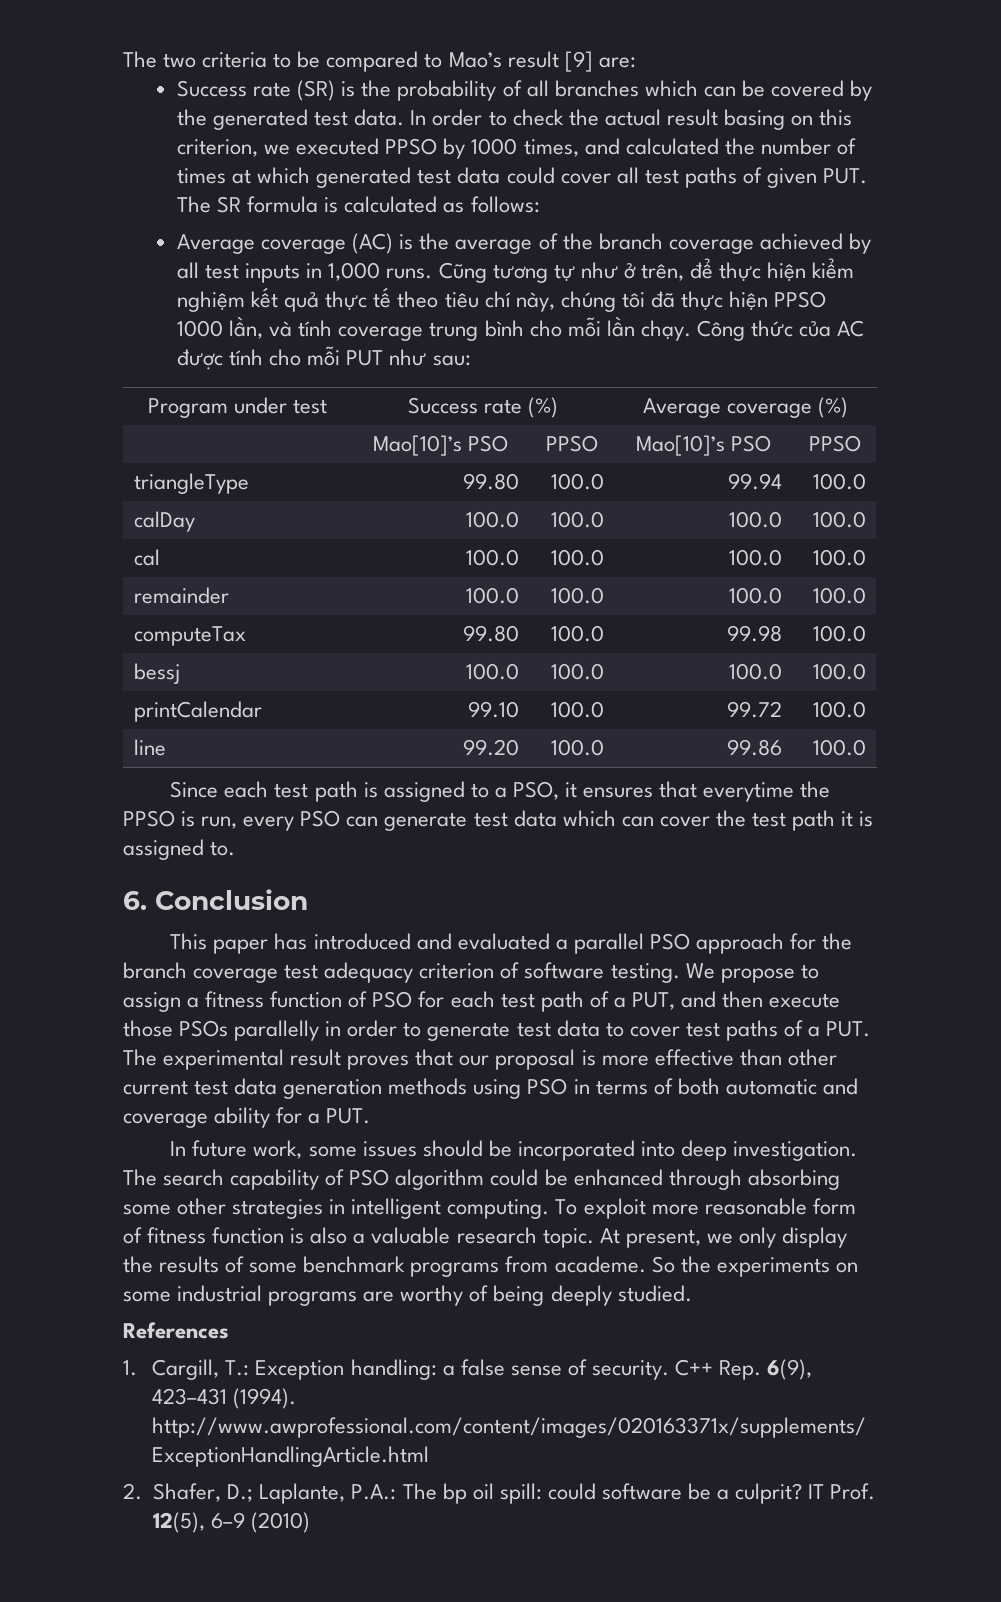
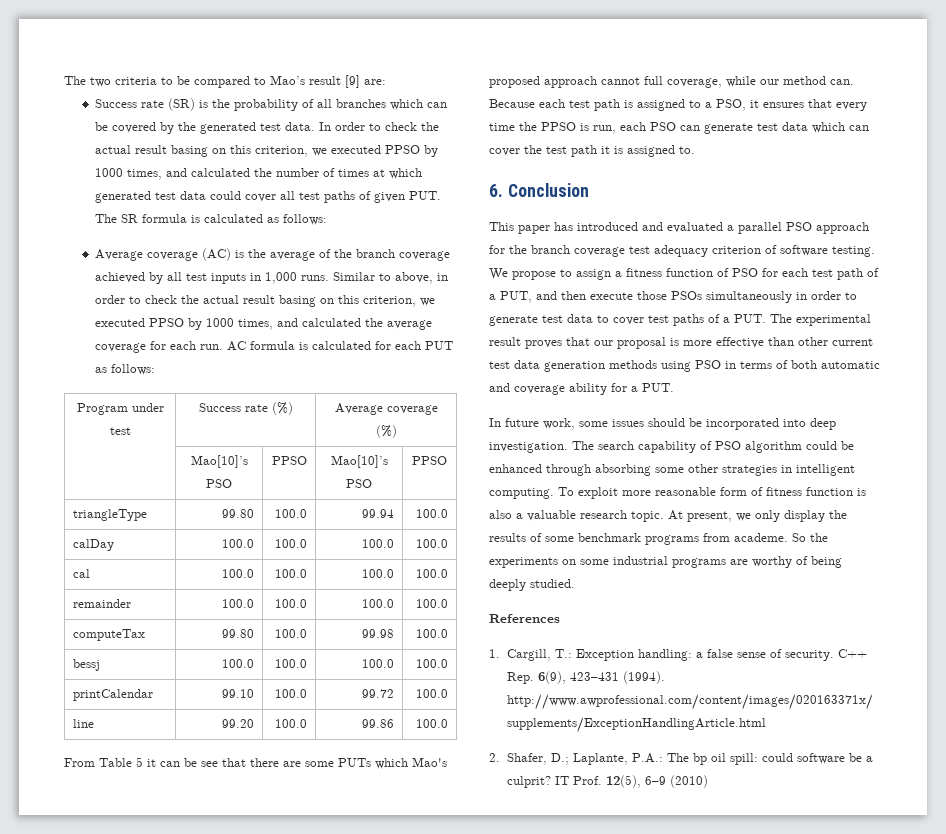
- Cũng tương tự như ở trên, để thực hiện kiểm nghiệm kết quả thực tế theo tiêu chí này, chúng tôi đã thực hiện PPSO 1000 lần, và tính coverage trung bình cho mỗi lần chạy. Công thức của AC được tính cho mỗi PUT như sau:
+ Similar to above, in order to check the actual result basing on this criterion, we executed PPSO by 1000 times, and calculated the average coverage for each run. AC formula is calculated for each PUT as follows:
- Since each test path is assigned to a PSO, it ensures that everytime the PPSO is run, every PSO can generate test data which can cover the test path it is assigned to.
+ From Table 5 it can be see that there are some PUTs which Mao's proposed approach cannot full coverage, while our method can. Because each test path is assigned to a PSO, it ensures that every time the PPSO is run, each PSO can generate test data which can cover the test path it is assigned to.
- We propose to assign a fitness function of PSO for each test path of a PUT, and then execute those PSOs parallelly in order to generate test data to cover test paths of a PUT. The experimental result proves that our proposal is more effective than other current test data generation methods using PSO in terms of both automatic and coverage ability for a PUT.
+ We propose to assign a fitness function of PSO for each test path of a PUT, and then execute those PSOs simultaneously in order to generate test data to cover test paths of a PUT. The experimental result proves that our proposal is more effective than other current test data generation methods using PSO in terms of both automatic and coverage ability for a PUT.

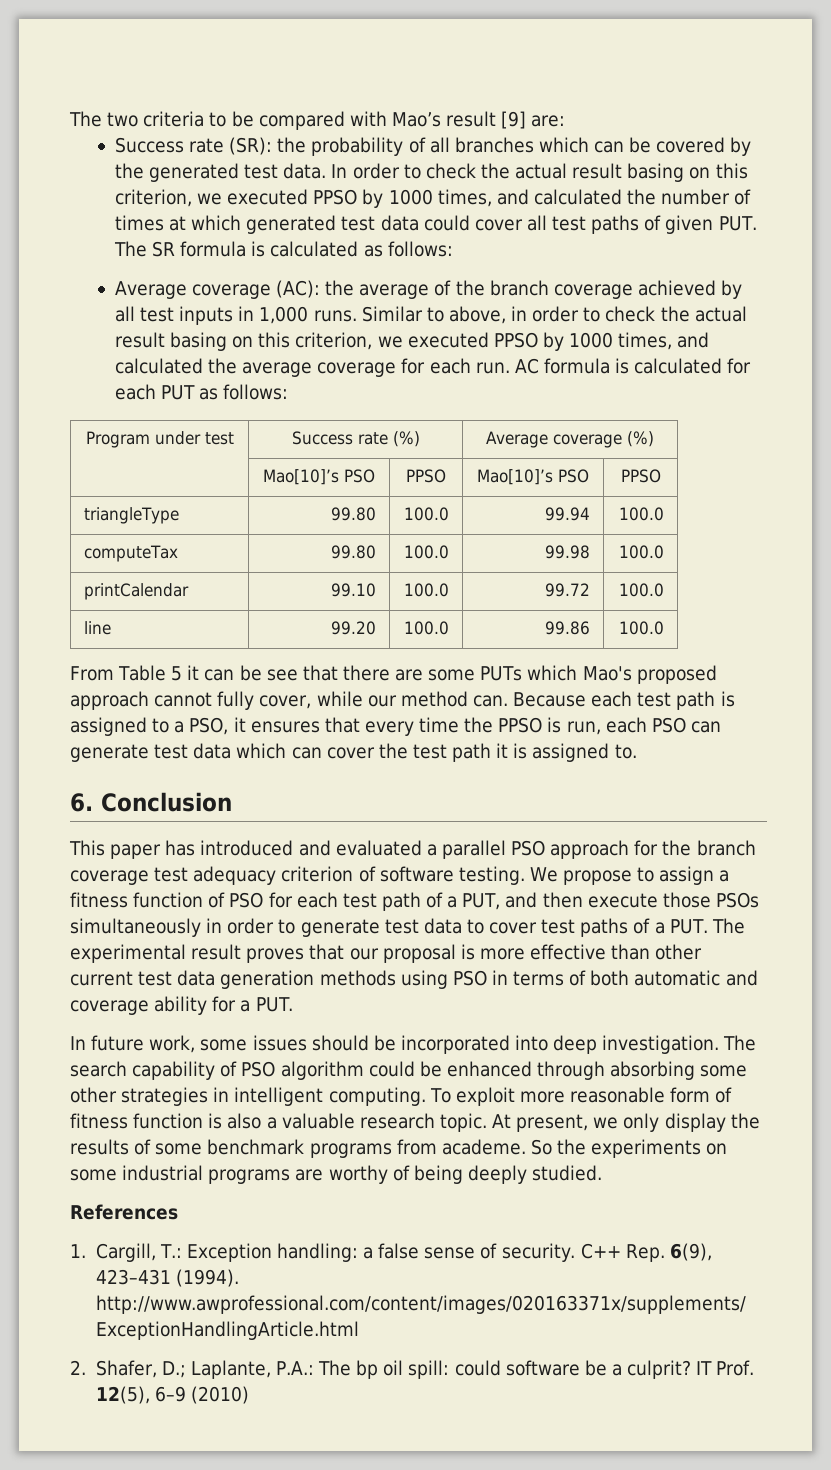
- The two criteria to be compared to Mao’s result [9] are:
+ The two criteria to be compared with Mao’s result [9] are:
- Success rate (SR) is the probability of all branches which can be covered by the generated test data.
+ Success rate (SR): the probability of all branches which can be covered by the generated test data.
- Average coverage (AC) is the average of the branch coverage achieved by all test inputs in 1,000 runs.
+ Average coverage (AC): the average of the branch coverage achieved by all test inputs in 1,000 runs.
- calDay | 100.0 | 100.0 | 100.0 | 100.0
- cal | 100.0 | 100.0 | 100.0 | 100.0
- remainder | 100.0 | 100.0 | 100.0 | 100.0
- bessj | 100.0 | 100.0 | 100.0 | 100.0
- From Table 5 it can be see that there are some PUTs which Mao's proposed approach cannot full coverage, while our method can.
+ From Table 5 it can be see that there are some PUTs which Mao's proposed approach cannot fully cover, while our method can.

